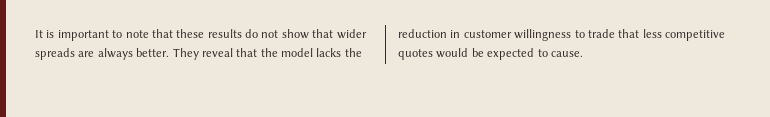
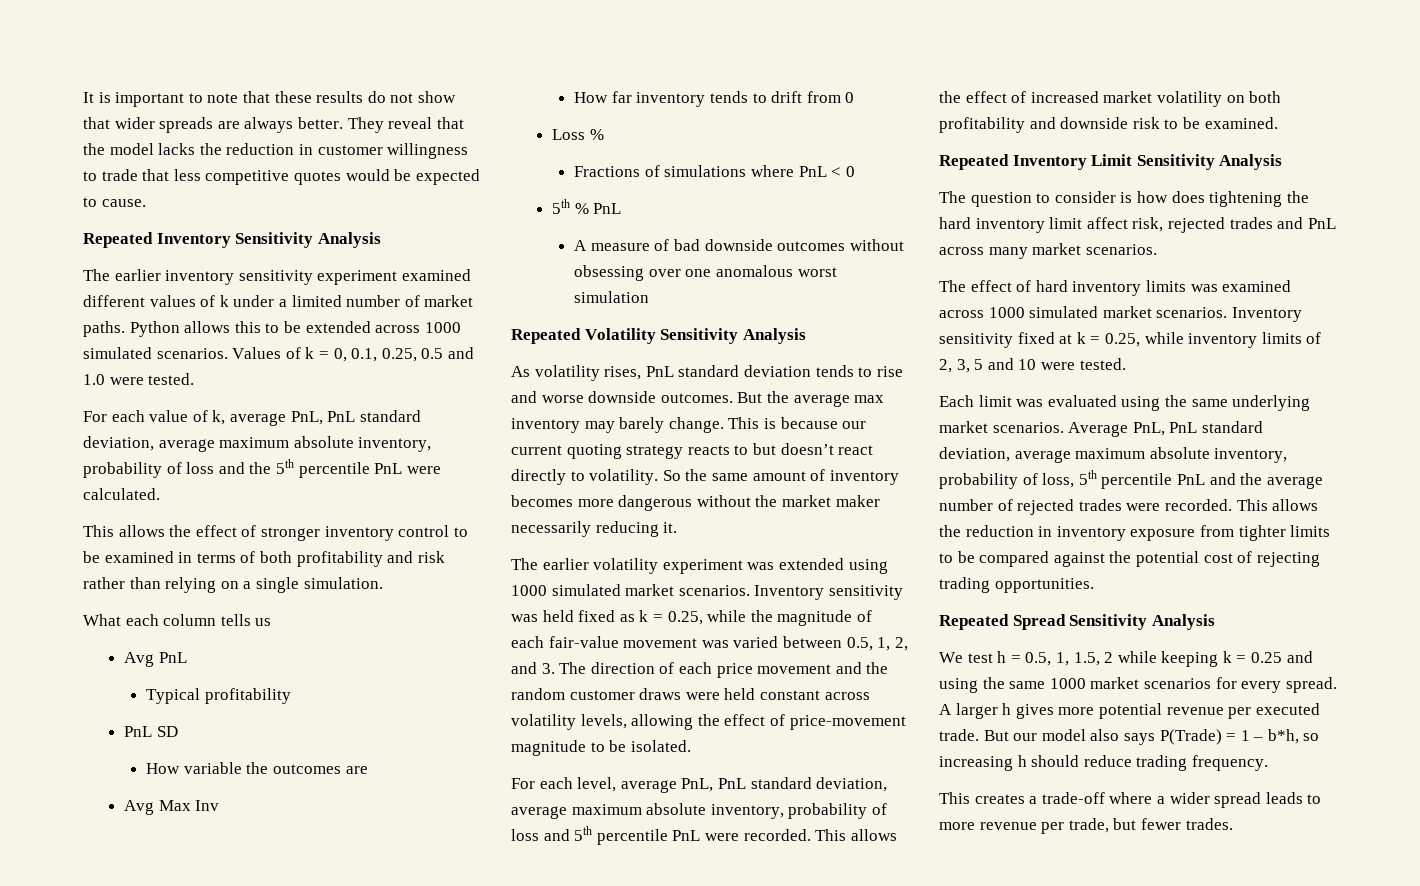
+ Repeated Inventory Sensitivity Analysis
+ The earlier inventory sensitivity experiment examined different values of k under a limited number of market paths. Python allows this to be extended across 1000 simulated scenarios. Values of k = 0, 0.1, 0.25, 0.5 and 1.0 were tested.
+ For each value of k, average PnL, PnL standard deviation, average maximum absolute inventory, probability of loss and the 5th percentile PnL were calculated.
+ This allows the effect of stronger inventory control to be examined in terms of both profitability and risk rather than relying on a single simulation.
+ What each column tells us
+ Avg PnL
+ Typical profitability
+ PnL SD
+ How variable the outcomes are
+ Avg Max Inv
+ How far inventory tends to drift from 0
+ Loss %
+ Fractions of simulations where PnL < 0
+ 5th % PnL
+ A measure of bad downside outcomes without obsessing over one anomalous worst simulation
+ Repeated Volatility Sensitivity Analysis
+ As volatility rises, PnL standard deviation tends to rise and worse downside outcomes. But the average max inventory may barely change. This is because our current quoting strategy reacts to but doesn’t react directly to volatility. So the same amount of inventory becomes more dangerous without the market maker necessarily reducing it.
+ The earlier volatility experiment was extended using 1000 simulated market scenarios. Inventory sensitivity was held fixed as k = 0.25, while the magnitude of each fair-value movement was varied between 0.5, 1, 2, and 3. The direction of each price movement and the random customer draws were held constant across volatility levels, allowing the effect of price-movement magnitude to be isolated.
+ For each level, average PnL, PnL standard deviation, average maximum absolute inventory, probability of loss and 5th percentile PnL were recorded. This allows the effect of increased market volatility on both profitability and downside risk to be examined.
+ Repeated Inventory Limit Sensitivity Analysis
+ The question to consider is how does tightening the hard inventory limit affect risk, rejected trades and PnL across many market scenarios.
+ The effect of hard inventory limits was examined across 1000 simulated market scenarios. Inventory sensitivity fixed at k = 0.25, while inventory limits of 2, 3, 5 and 10 were tested.
+ Each limit was evaluated using the same underlying market scenarios. Average PnL, PnL standard deviation, average maximum absolute inventory, probability of loss, 5th percentile PnL and the average number of rejected trades were recorded. This allows the reduction in inventory exposure from tighter limits to be compared against the potential cost of rejecting trading opportunities.
+ Repeated Spread Sensitivity Analysis
+ We test h = 0.5, 1, 1.5, 2 while keeping k = 0.25 and using the same 1000 market scenarios for every spread. A larger h gives more potential revenue per executed trade. But our model also says P(Trade) = 1 – b*h, so increasing h should reduce trading frequency.
+ This creates a trade-off where a wider spread leads to more revenue per trade, but fewer trades.

